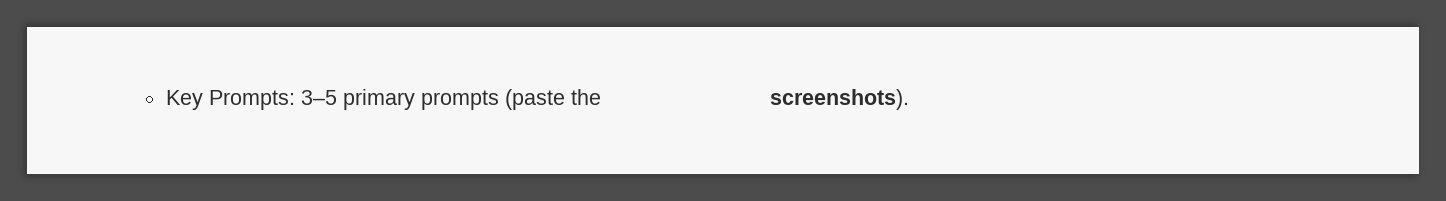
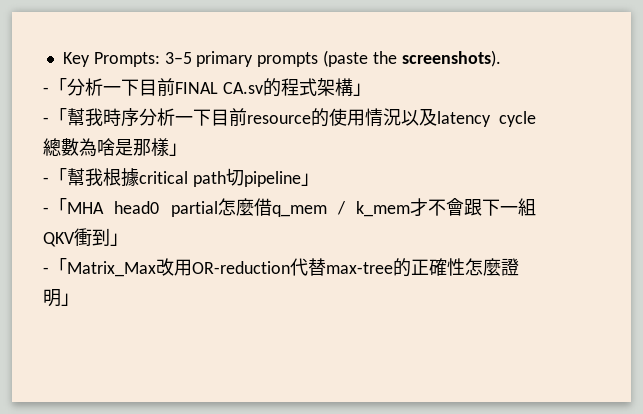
+ -「分析一下目前FINAL CA.sv的程式架構」
+ -「幫我時序分析一下目前resource的使用情況以及latency cycle總數為啥是那樣」
+ -「幫我根據critical path切pipeline」
+ -「MHA head0 partial怎麼借q_mem / k_mem才不會跟下一組QKV衝到」
+ -「Matrix_Max改用OR-reduction代替max-tree的正確性怎麼證明」

